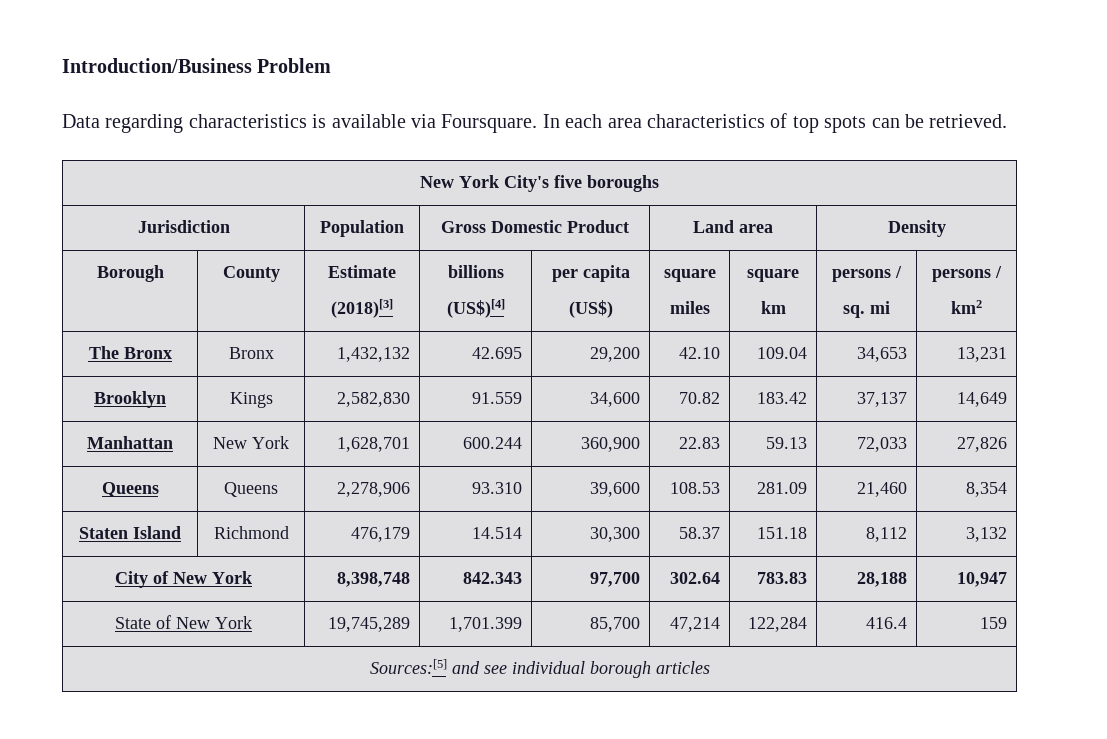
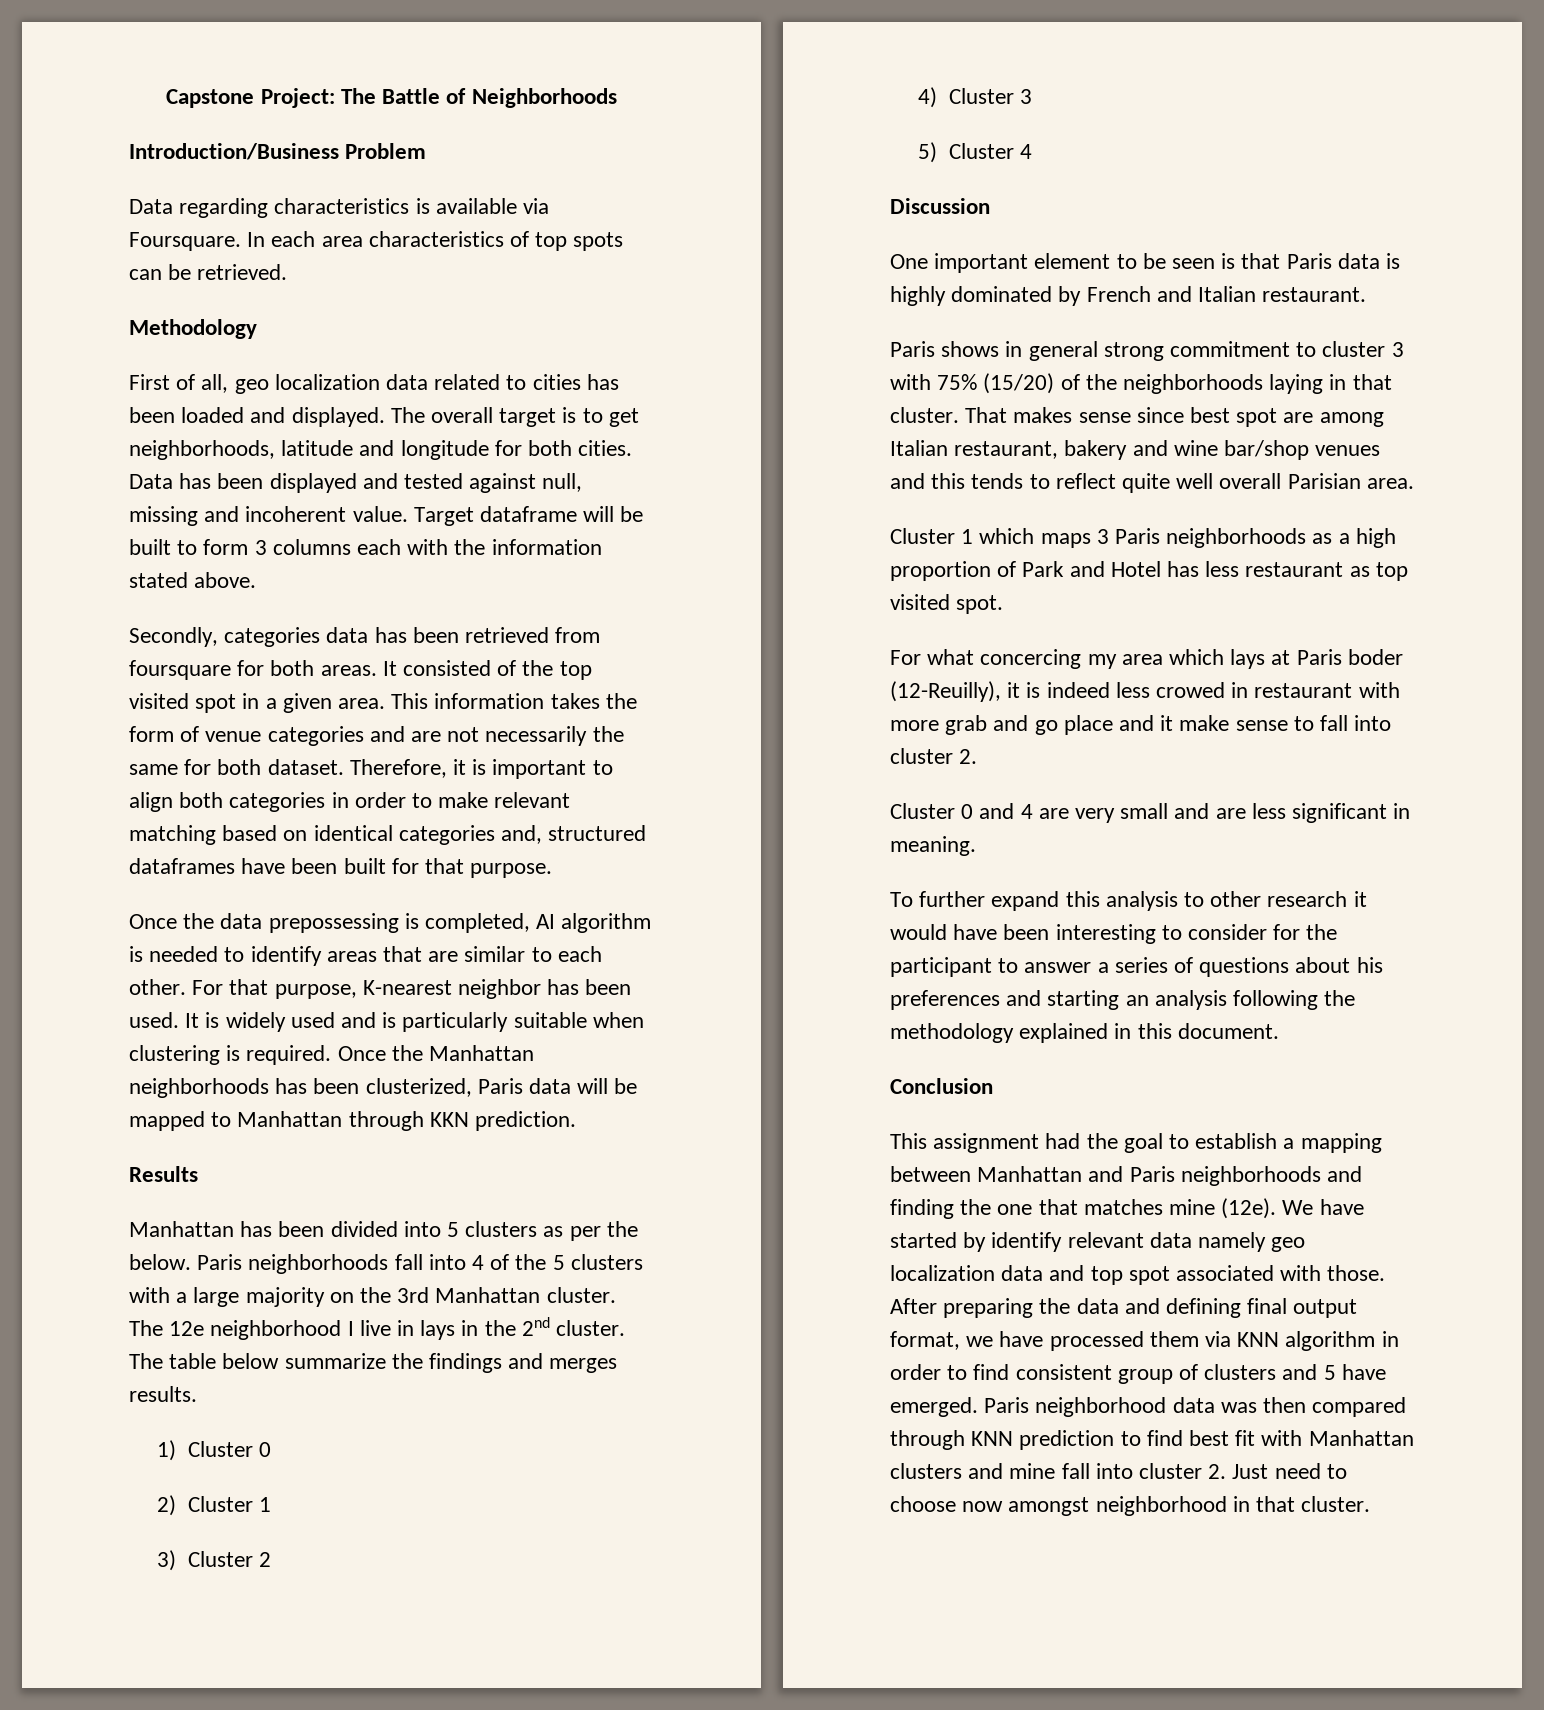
+ Capstone Project: The Battle of Neighborhoods
- New York City's five boroughs
- Jurisdiction | Population | Gross Domestic Product | Land area | Density
- Borough | County | Estimate
- (2018)[3] | billions
- (US$)[4] | per capita
- (US$) | square
- miles | square
- km | persons /
- sq. mi | persons /
- km2
- The Bronx | Bronx | 1,432,132 | 42.695 | 29,200 | 42.10 | 109.04 | 34,653 | 13,231
- Brooklyn | Kings | 2,582,830 | 91.559 | 34,600 | 70.82 | 183.42 | 37,137 | 14,649
- Manhattan | New York | 1,628,701 | 600.244 | 360,900 | 22.83 | 59.13 | 72,033 | 27,826
- Queens | Queens | 2,278,906 | 93.310 | 39,600 | 108.53 | 281.09 | 21,460 | 8,354
- Staten Island | Richmond | 476,179 | 14.514 | 30,300 | 58.37 | 151.18 | 8,112 | 3,132
- City of New York | 8,398,748 | 842.343 | 97,700 | 302.64 | 783.83 | 28,188 | 10,947
- State of New York | 19,745,289 | 1,701.399 | 85,700 | 47,214 | 122,284 | 416.4 | 159
- Sources:[5] and see individual borough articles
+ Methodology
+ First of all, geo localization data related to cities has been loaded and displayed. The overall target is to get neighborhoods, latitude and longitude for both cities. Data has been displayed and tested against null, missing and incoherent value. Target dataframe will be built to form 3 columns each with the information stated above.
+ Secondly, categories data has been retrieved from foursquare for both areas. It consisted of the top visited spot in a given area. This information takes the form of venue categories and are not necessarily the same for both dataset. Therefore, it is important to align both categories in order to make relevant matching based on identical categories and, structured dataframes have been built for that purpose.
+ Once the data prepossessing is completed, AI algorithm is needed to identify areas that are similar to each other. For that purpose, K-nearest neighbor has been used. It is widely used and is particularly suitable when clustering is required. Once the Manhattan neighborhoods has been clusterized, Paris data will be mapped to Manhattan through KKN prediction.
+ Results
+ Manhattan has been divided into 5 clusters as per the below. Paris neighborhoods fall into 4 of the 5 clusters with a large majority on the 3rd Manhattan cluster. The 12e neighborhood I live in lays in the 2nd cluster. The table below summarize the findings and merges results.
+ 1) Cluster 0
+ 2) Cluster 1
+ 3) Cluster 2
+ 4) Cluster 3
+ 5) Cluster 4
+ Discussion
+ One important element to be seen is that Paris data is highly dominated by French and Italian restaurant.
+ Paris shows in general strong commitment to cluster 3 with 75% (15/20) of the neighborhoods laying in that cluster. That makes sense since best spot are among Italian restaurant, bakery and wine bar/shop venues and this tends to reflect quite well overall Parisian area.
+ Cluster 1 which maps 3 Paris neighborhoods as a high proportion of Park and Hotel has less restaurant as top visited spot.
+ For what concercing my area which lays at Paris boder (12-Reuilly), it is indeed less crowed in restaurant with more grab and go place and it make sense to fall into cluster 2.
+ Cluster 0 and 4 are very small and are less significant in meaning.
+ To further expand this analysis to other research it would have been interesting to consider for the participant to answer a series of questions about his preferences and starting an analysis following the methodology explained in this document.
+ Conclusion
+ This assignment had the goal to establish a mapping between Manhattan and Paris neighborhoods and finding the one that matches mine (12e). We have started by identify relevant data namely geo localization data and top spot associated with those. After preparing the data and defining final output format, we have processed them via KNN algorithm in order to find consistent group of clusters and 5 have emerged. Paris neighborhood data was then compared through KNN prediction to find best fit with Manhattan clusters and mine fall into cluster 2. Just need to choose now amongst neighborhood in that cluster.

